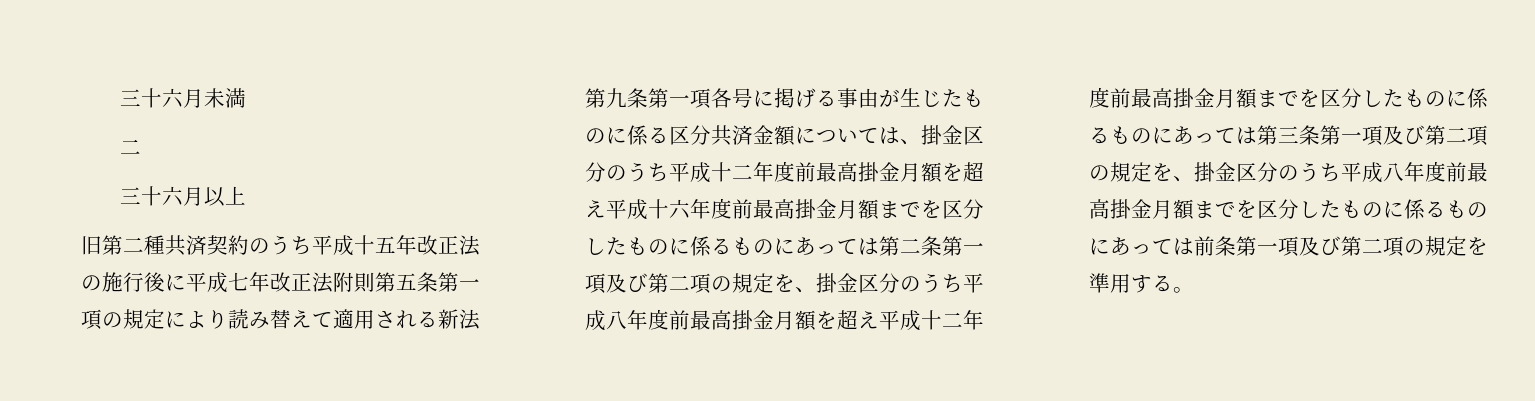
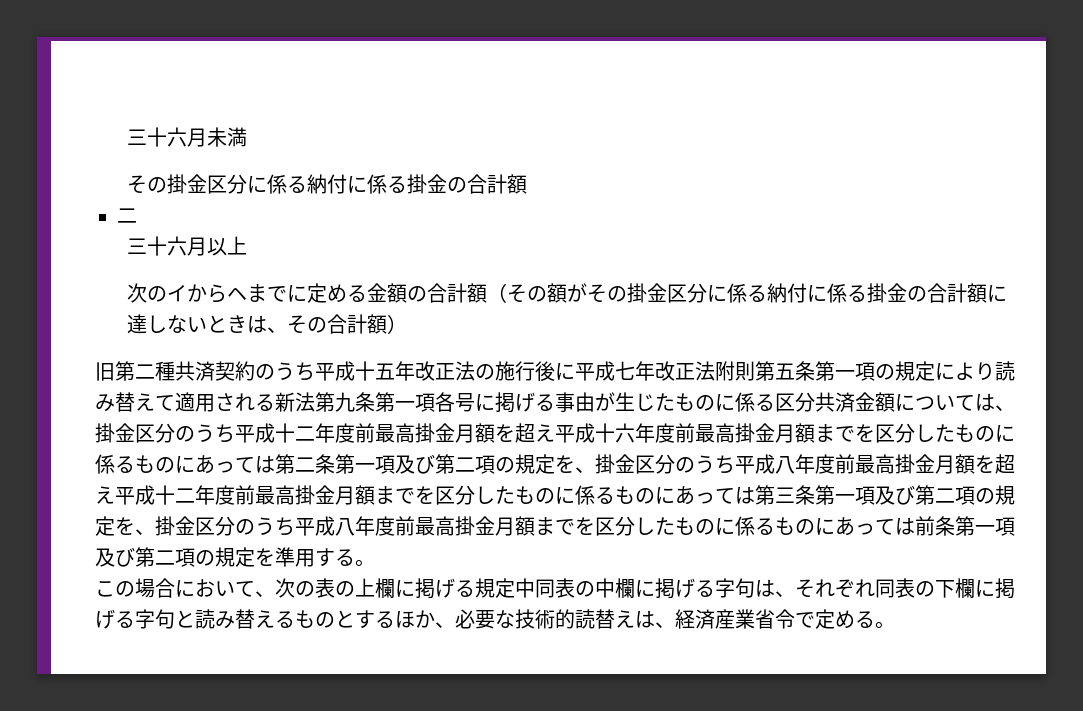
  三十六月未満
+ その掛金区分に係る納付に係る掛金の合計額
  二
  三十六月以上
+ 次のイからヘまでに定める金額の合計額（その額がその掛金区分に係る納付に係る掛金の合計額に達しないときは、その合計額）
+ この場合において、次の表の上欄に掲げる規定中同表の中欄に掲げる字句は、それぞれ同表の下欄に掲げる字句と読み替えるものとするほか、必要な技術的読替えは、経済産業省令で定める。

